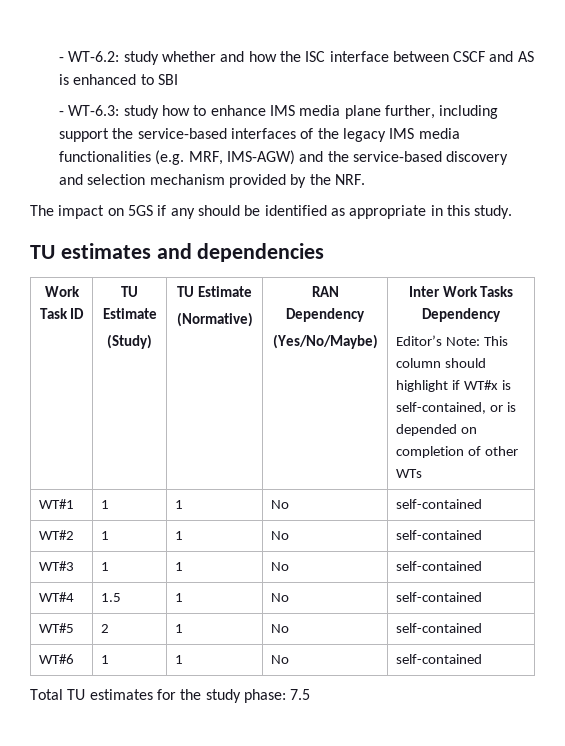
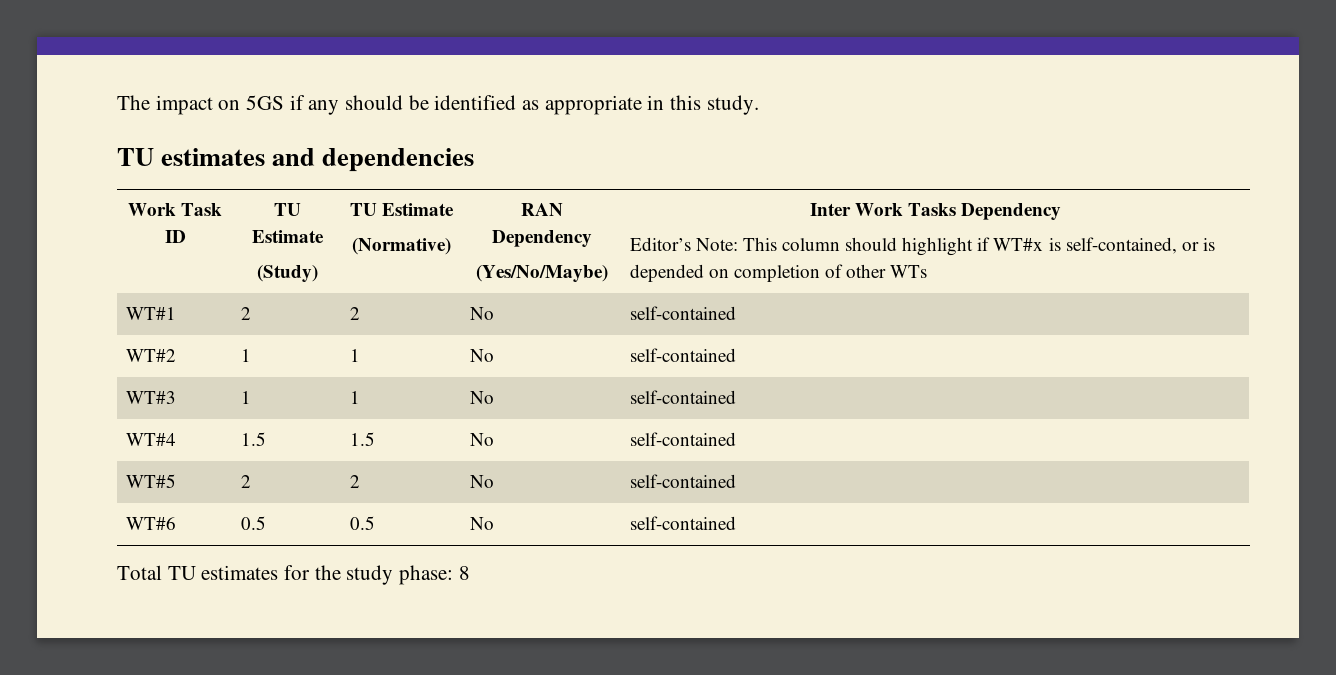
- - WT-6.2: study whether and how the ISC interface between CSCF and AS is enhanced to SBI
- - WT-6.3: study how to enhance IMS media plane further, including support the service-based interfaces of the legacy IMS media functionalities (e.g. MRF, IMS-AGW) and the service-based discovery and selection mechanism provided by the NRF.
- WT#1 | 1 | 1 | No | self-contained
+ WT#1 | 2 | 2 | No | self-contained
- WT#4 | 1.5 | 1 | No | self-contained
+ WT#4 | 1.5 | 1.5 | No | self-contained
- WT#5 | 2 | 1 | No | self-contained
+ WT#5 | 2 | 2 | No | self-contained
- WT#6 | 1 | 1 | No | self-contained
+ WT#6 | 0.5 | 0.5 | No | self-contained
- Total TU estimates for the study phase: 7.5
+ Total TU estimates for the study phase: 8

